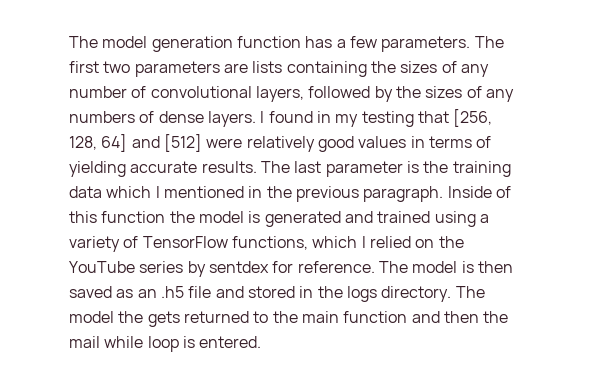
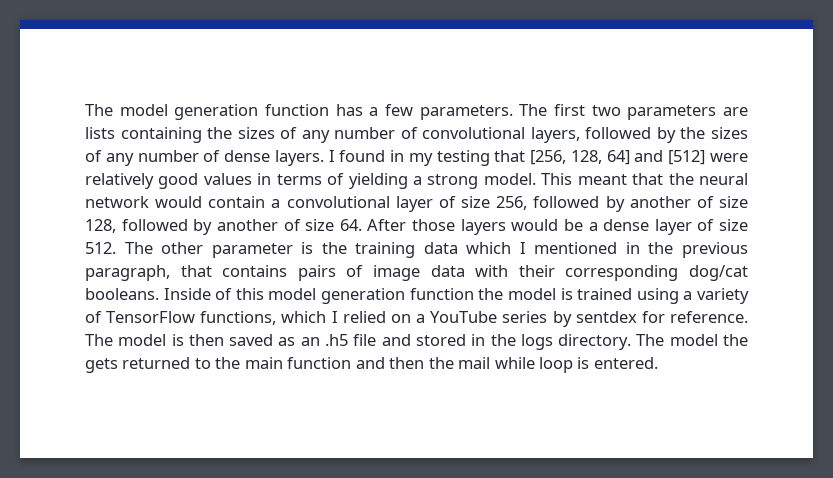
- The first two parameters are lists containing the sizes of any number of convolutional layers, followed by the sizes of any numbers of dense layers.
+ The first two parameters are lists containing the sizes of any number of convolutional layers, followed by the sizes of any number of dense layers.
- I found in my testing that [256, 128, 64] and [512] were relatively good values in terms of yielding accurate results. The last parameter is the training data which I mentioned in the previous paragraph.
+ I found in my testing that [256, 128, 64] and [512] were relatively good values in terms of yielding a strong model. This meant that the neural network would contain a convolutional layer of size 256, followed by another of size 128, followed by another of size 64. After those layers would be a dense layer of size 512. The other parameter is the training data which I mentioned in the previous paragraph, that contains pairs of image data with their corresponding dog/cat booleans.
- Inside of this function the model is generated and trained using a variety of TensorFlow functions, which I relied on the YouTube series by sentdex for reference.
+ Inside of this model generation function the model is trained using a variety of TensorFlow functions, which I relied on a YouTube series by sentdex for reference.

